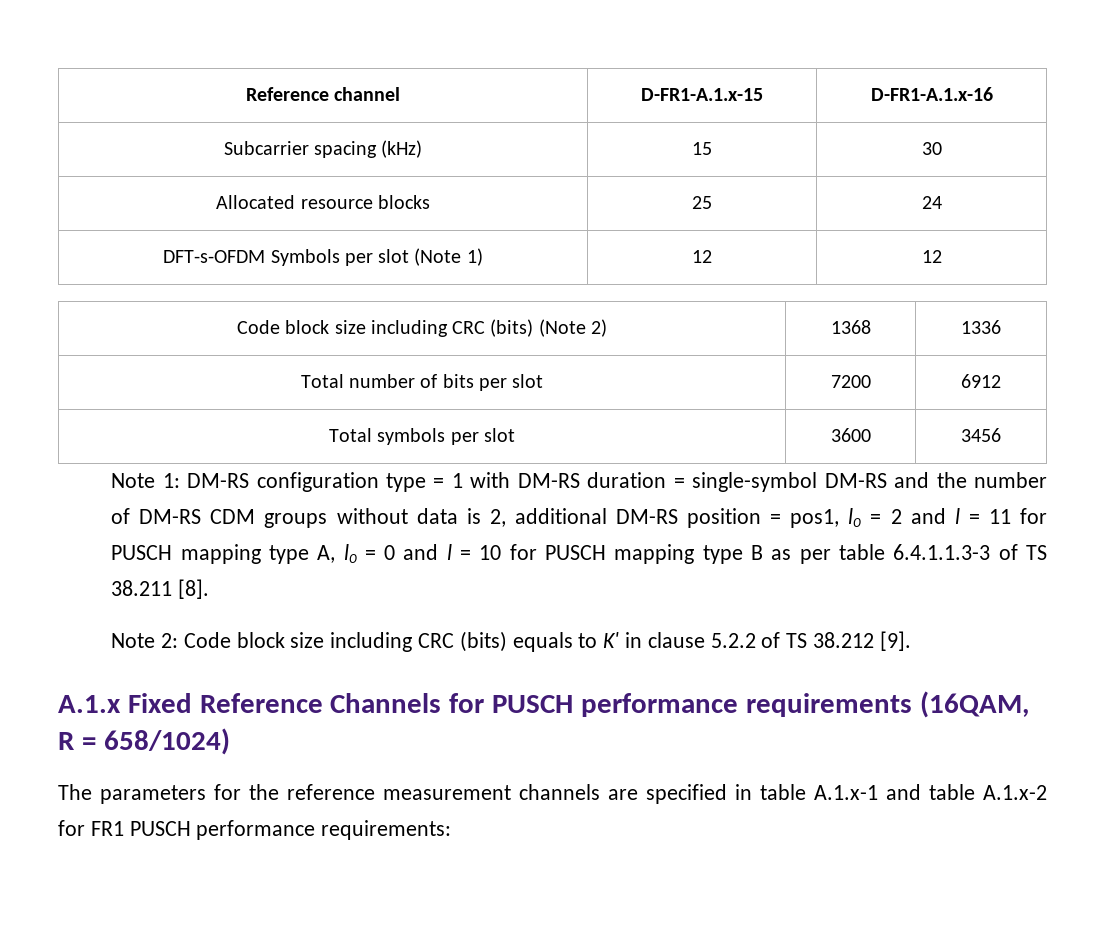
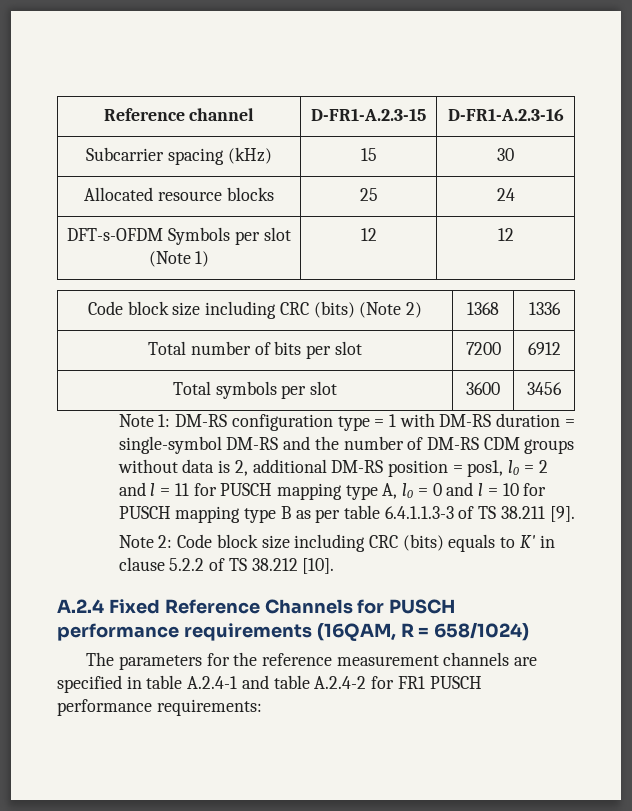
- Reference channel | D-FR1-A.1.x-15 | D-FR1-A.1.x-16
+ Reference channel | D-FR1-A.2.3-15 | D-FR1-A.2.3-16
- Note 1: DM-RS configuration type = 1 with DM-RS duration = single-symbol DM-RS and the number of DM-RS CDM groups without data is 2, additional DM-RS position = pos1, l0 = 2 and l = 11 for PUSCH mapping type A, l0 = 0 and l = 10 for PUSCH mapping type B as per table 6.4.1.1.3-3 of TS 38.211 [8].
+ Note 1: DM-RS configuration type = 1 with DM-RS duration = single-symbol DM-RS and the number of DM-RS CDM groups without data is 2, additional DM-RS position = pos1, l0 = 2 and l = 11 for PUSCH mapping type A, l0 = 0 and l = 10 for PUSCH mapping type B as per table 6.4.1.1.3-3 of TS 38.211 [9].
- Note 2: Code block size including CRC (bits) equals to K' in clause 5.2.2 of TS 38.212 [9].
- A.1.x Fixed Reference Channels for PUSCH performance requirements (16QAM, R = 658/1024)
+ Note 2: Code block size including CRC (bits) equals to K' in clause 5.2.2 of TS 38.212 [10].
+ A.2.4 Fixed Reference Channels for PUSCH performance requirements (16QAM, R = 658/1024)
- The parameters for the reference measurement channels are specified in table A.1.x-1 and table A.1.x-2 for FR1 PUSCH performance requirements:
+ The parameters for the reference measurement channels are specified in table A.2.4-1 and table A.2.4-2 for FR1 PUSCH performance requirements:

